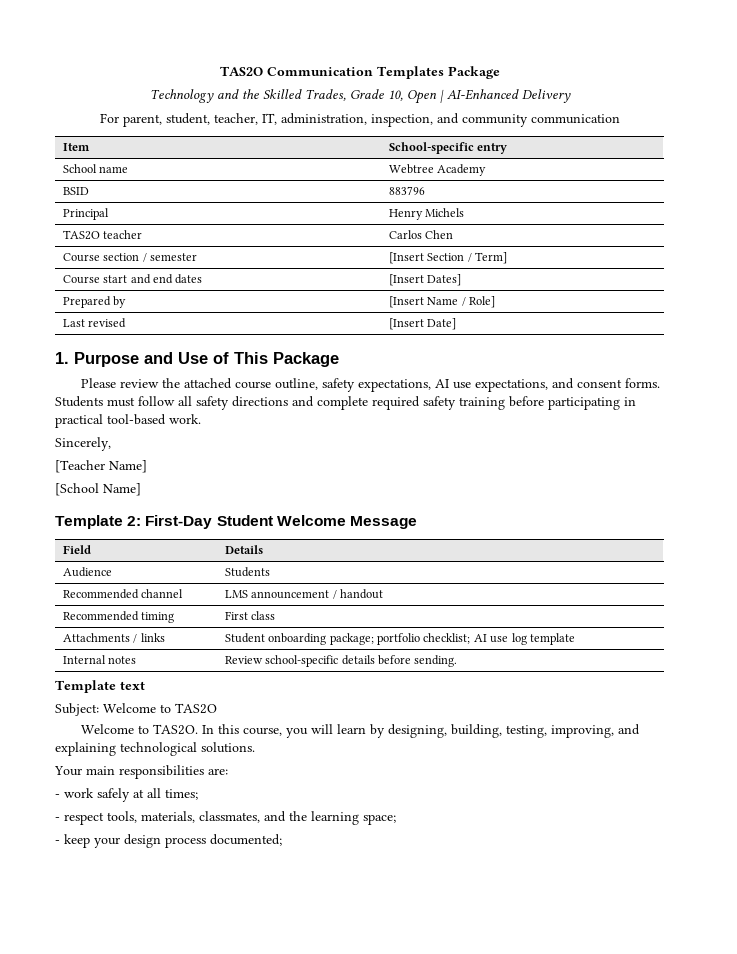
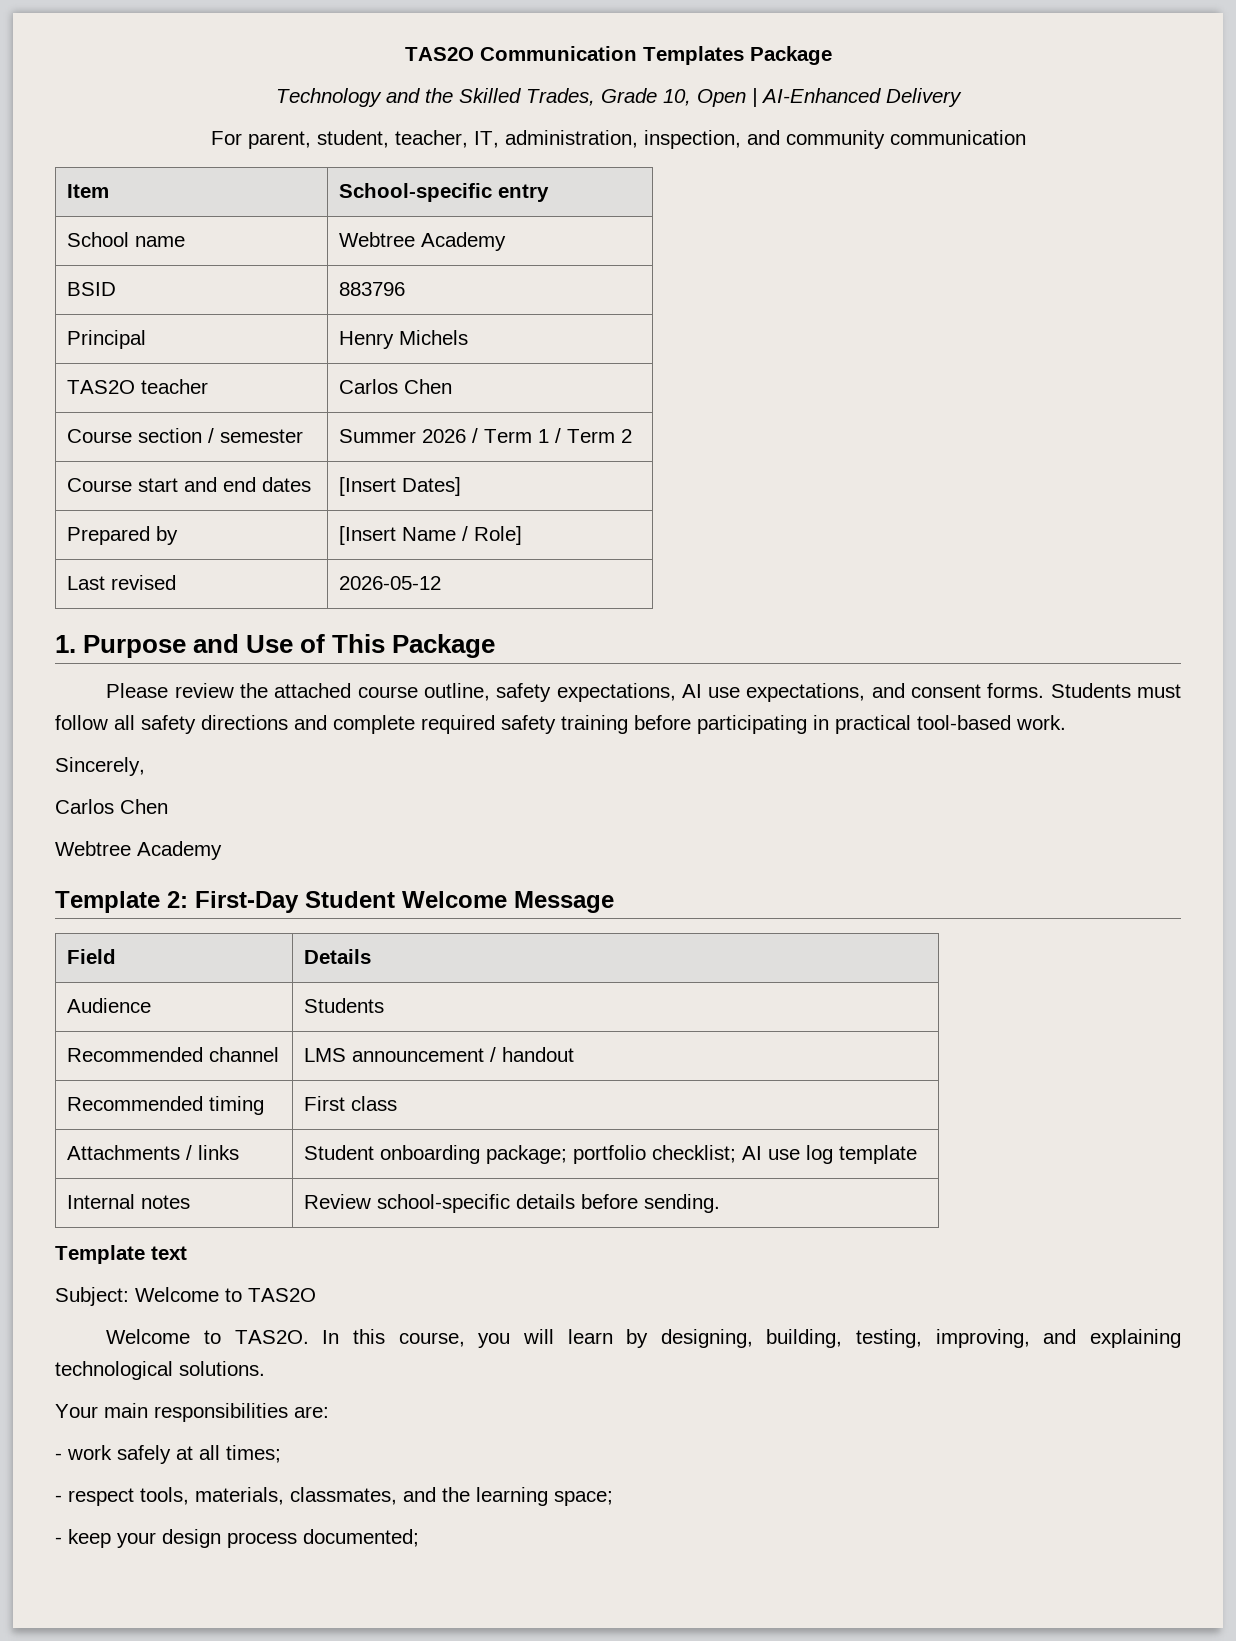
- Course section / semester | [Insert Section / Term]
+ Course section / semester | Summer 2026 / Term 1 / Term 2
- Last revised | [Insert Date]
+ Last revised | 2026-05-12
  Sincerely,
- [Teacher Name]
- [School Name]
+ Carlos Chen
+ Webtree Academy

